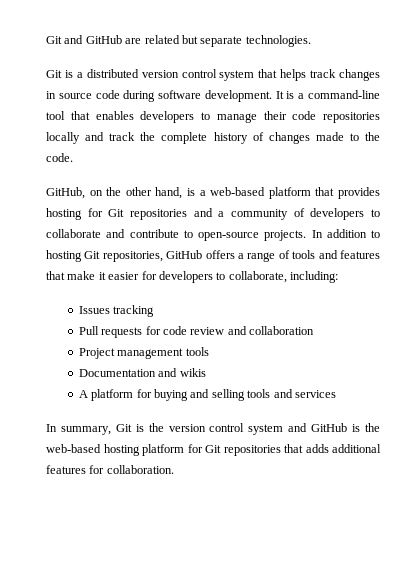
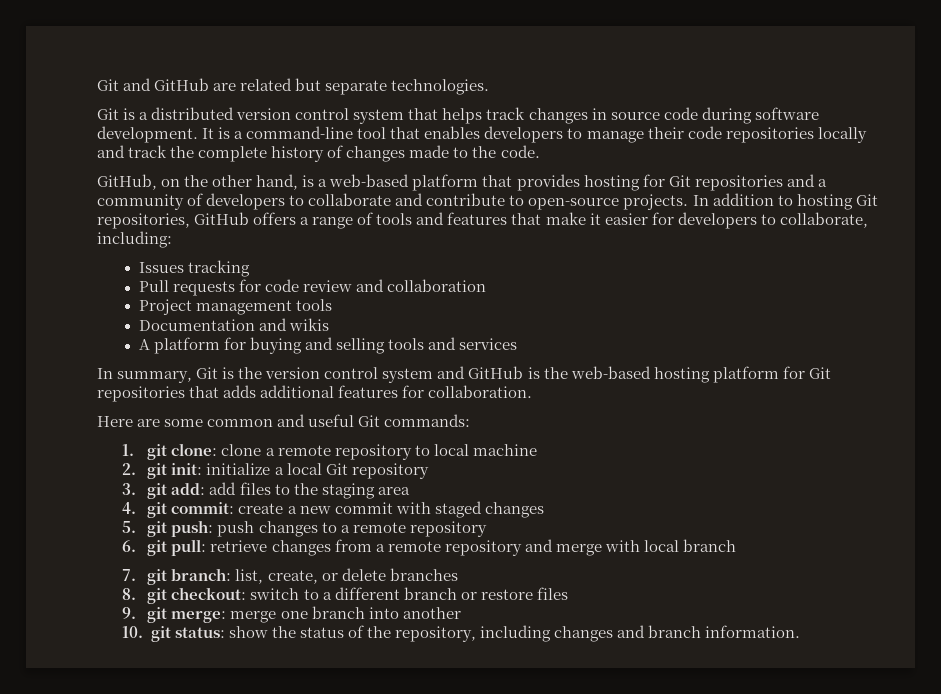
+ Here are some common and useful Git commands:
+ 1. git clone: clone a remote repository to local machine
+ 2. git init: initialize a local Git repository
+ 3. git add: add files to the staging area
+ 4. git commit: create a new commit with staged changes
+ 5. git push: push changes to a remote repository
+ 6. git pull: retrieve changes from a remote repository and merge with local branch
+ 7. git branch: list, create, or delete branches
+ 8. git checkout: switch to a different branch or restore files
+ 9. git merge: merge one branch into another
+ 10. git status: show the status of the repository, including changes and branch information.

